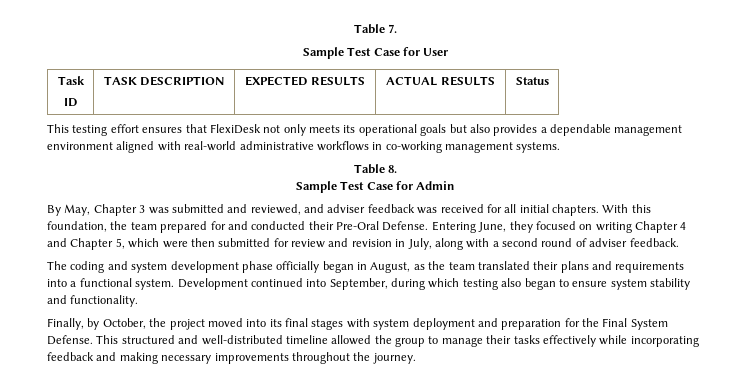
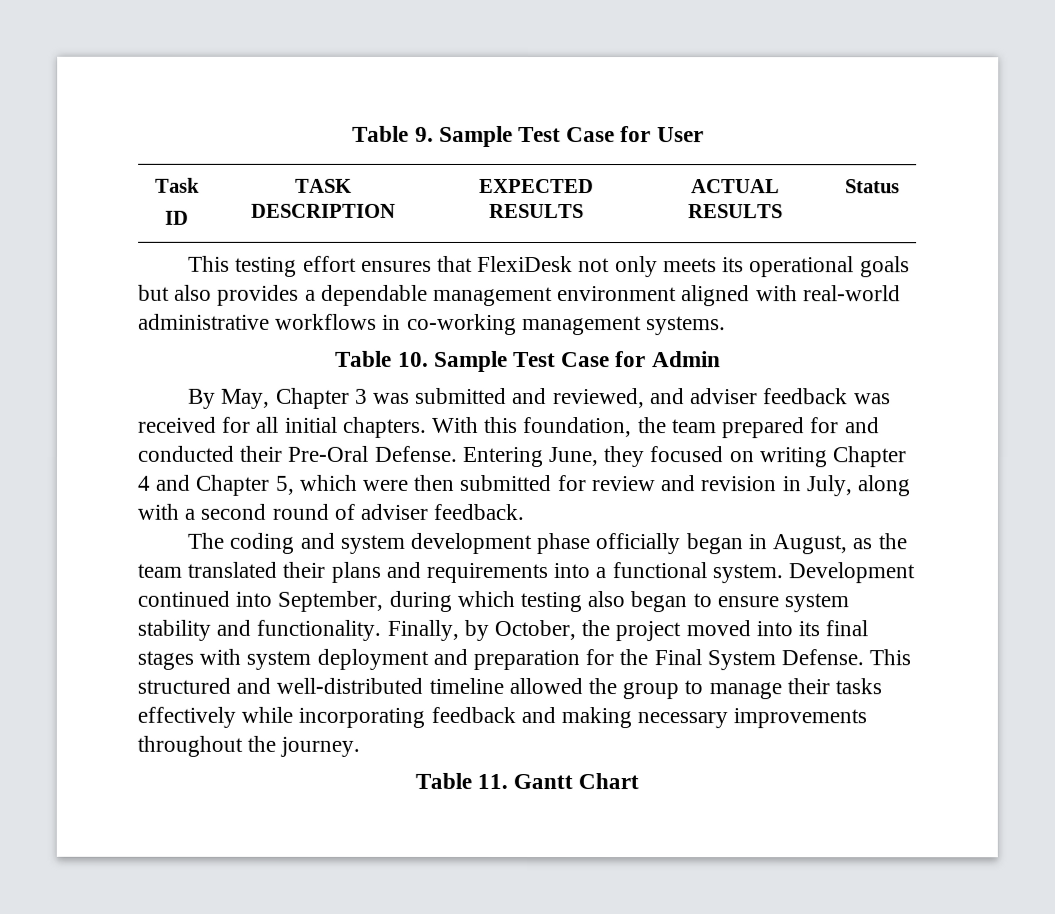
- Table 7.
- Sample Test Case for User
+ Table 9. Sample Test Case for User
- Table 8.
- Sample Test Case for Admin
+ Table 10. Sample Test Case for Admin
- Development continued into September, during which testing also began to ensure system stability and functionality.
- Finally, by October, the project moved into its final stages with system deployment and preparation for the Final System Defense.
+ Development continued into September, during which testing also began to ensure system stability and functionality. Finally, by October, the project moved into its final stages with system deployment and preparation for the Final System Defense.
+ Table 11. Gantt Chart

